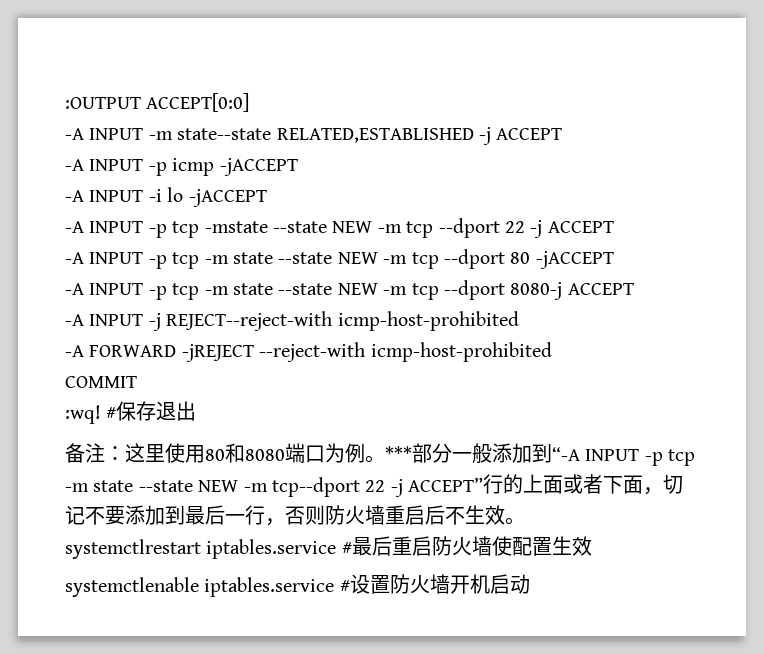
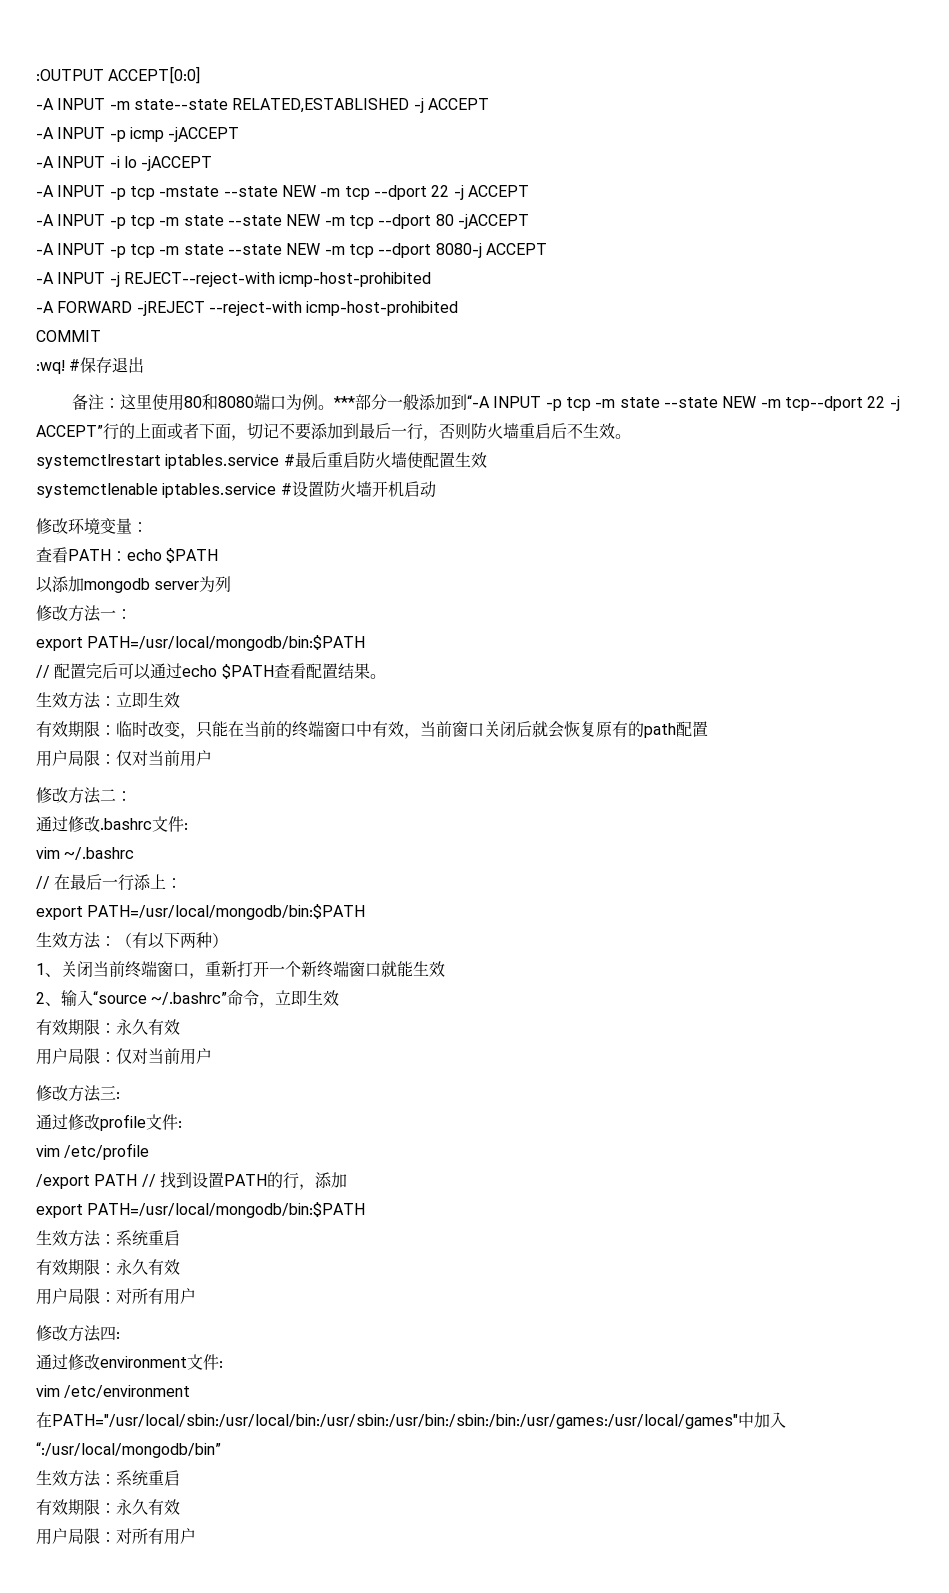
+ 修改环境变量：
+ 查看PATH：echo $PATH
+ 以添加mongodb server为列
+ 修改方法一：
+ export PATH=/usr/local/mongodb/bin:$PATH
+ // 配置完后可以通过echo $PATH查看配置结果。
+ 生效方法：立即生效
+ 有效期限：临时改变，只能在当前的终端窗口中有效，当前窗口关闭后就会恢复原有的path配置
+ 用户局限：仅对当前用户
+ 修改方法二：
+ 通过修改.bashrc文件:
+ vim ~/.bashrc
+ // 在最后一行添上：
+ export PATH=/usr/local/mongodb/bin:$PATH
+ 生效方法：（有以下两种）
+ 1、关闭当前终端窗口，重新打开一个新终端窗口就能生效
+ 2、输入“source ~/.bashrc”命令，立即生效
+ 有效期限：永久有效
+ 用户局限：仅对当前用户
+ 修改方法三:
+ 通过修改profile文件:
+ vim /etc/profile
+ /export PATH // 找到设置PATH的行，添加
+ export PATH=/usr/local/mongodb/bin:$PATH
+ 生效方法：系统重启
+ 有效期限：永久有效
+ 用户局限：对所有用户
+ 修改方法四:
+ 通过修改environment文件:
+ vim /etc/environment
+ 在PATH="/usr/local/sbin:/usr/local/bin:/usr/sbin:/usr/bin:/sbin:/bin:/usr/games:/usr/local/games"中加入“:/usr/local/mongodb/bin”
+ 生效方法：系统重启
+ 有效期限：永久有效
+ 用户局限：对所有用户

